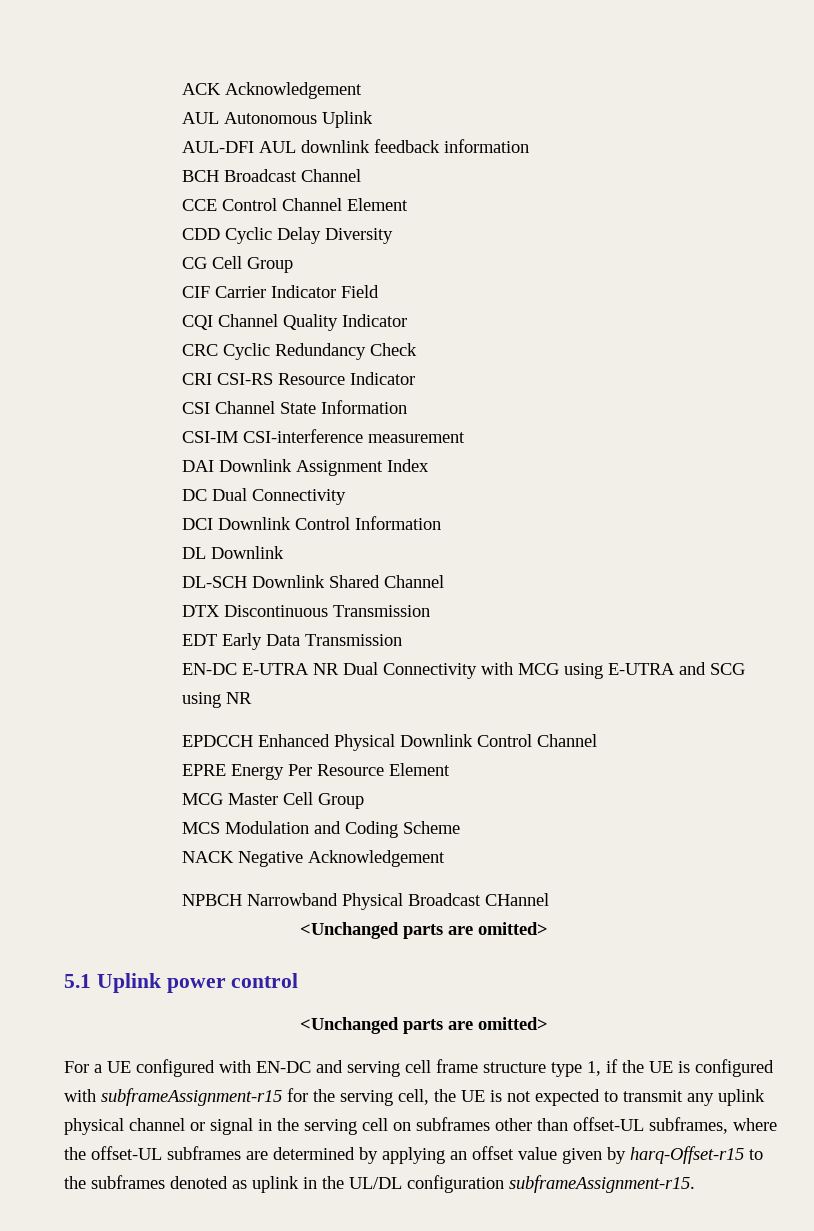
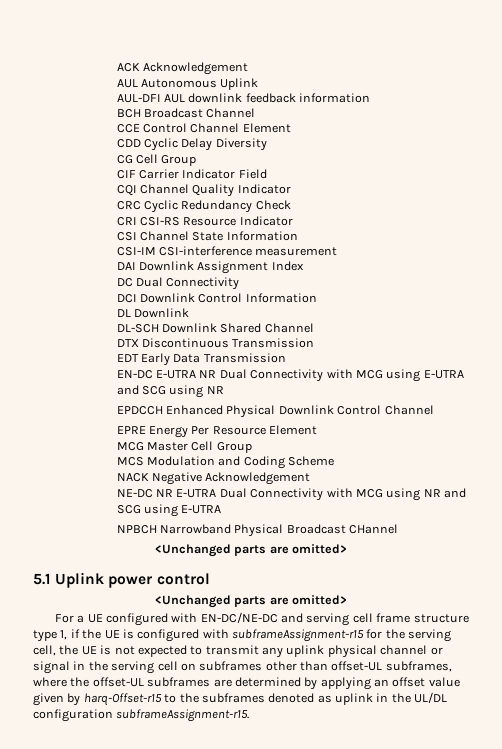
+ NE-DC NR E-UTRA Dual Connectivity with MCG using NR and SCG using E-UTRA
- For a UE configured with EN-DC and serving cell frame structure type 1, if the UE is configured with subframeAssignment-r15 for the serving cell, the UE is not expected to transmit any uplink physical channel or signal in the serving cell on subframes other than offset-UL subframes, where the offset-UL subframes are determined by applying an offset value given by harq-Offset-r15 to the subframes denoted as uplink in the UL/DL configuration subframeAssignment-r15.
+ For a UE configured with EN-DC/NE-DC and serving cell frame structure type 1, if the UE is configured with subframeAssignment-r15 for the serving cell, the UE is not expected to transmit any uplink physical channel or signal in the serving cell on subframes other than offset-UL subframes, where the offset-UL subframes are determined by applying an offset value given by harq-Offset-r15 to the subframes denoted as uplink in the UL/DL configuration subframeAssignment-r15.

